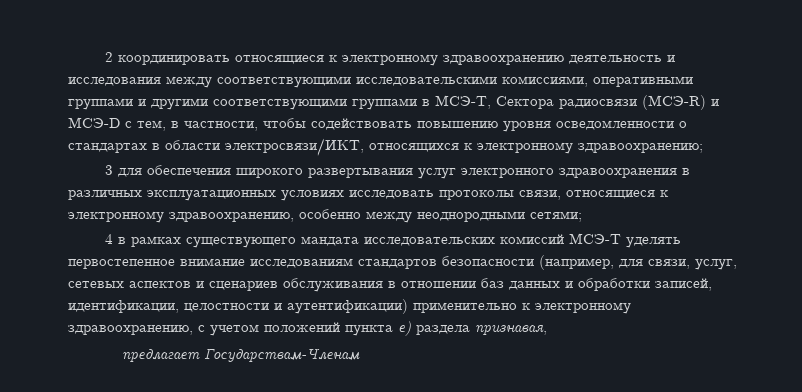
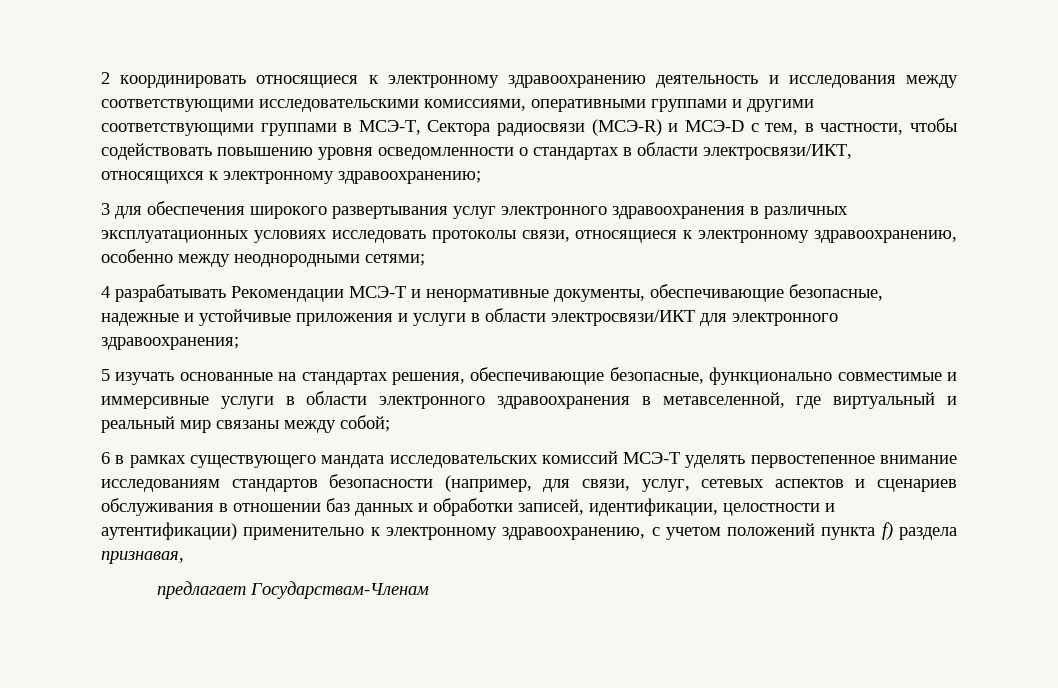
- 4 в рамках существующего мандата исследовательских комиссий МСЭ-Т уделять первостепенное внимание исследованиям стандартов безопасности (например, для связи, услуг, сетевых аспектов и сценариев обслуживания в отношении баз данных и обработки записей, идентификации, целостности и аутентификации) применительно к электронному здравоохранению, с учетом положений пункта e) раздела признавая,
+ 4 разрабатывать Рекомендации МСЭ-Т и ненормативные документы, обеспечивающие безопасные, надежные и устойчивые приложения и услуги в области электросвязи/ИКТ для электронного здравоохранения;
+ 5 изучать основанные на стандартах решения, обеспечивающие безопасные, функционально совместимые и иммерсивные услуги в области электронного здравоохранения в метавселенной, где виртуальный и реальный мир связаны между собой;
+ 6 в рамках существующего мандата исследовательских комиссий МСЭ-Т уделять первостепенное внимание исследованиям стандартов безопасности (например, для связи, услуг, сетевых аспектов и сценариев обслуживания в отношении баз данных и обработки записей, идентификации, целостности и аутентификации) применительно к электронному здравоохранению, с учетом положений пункта f) раздела признавая,

